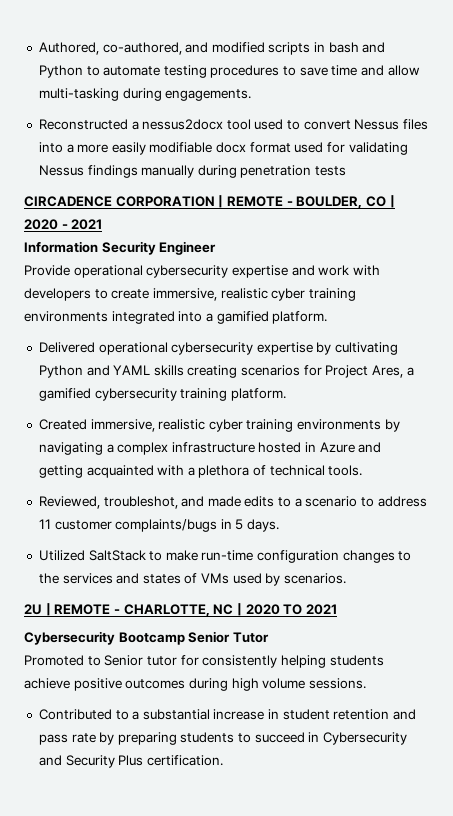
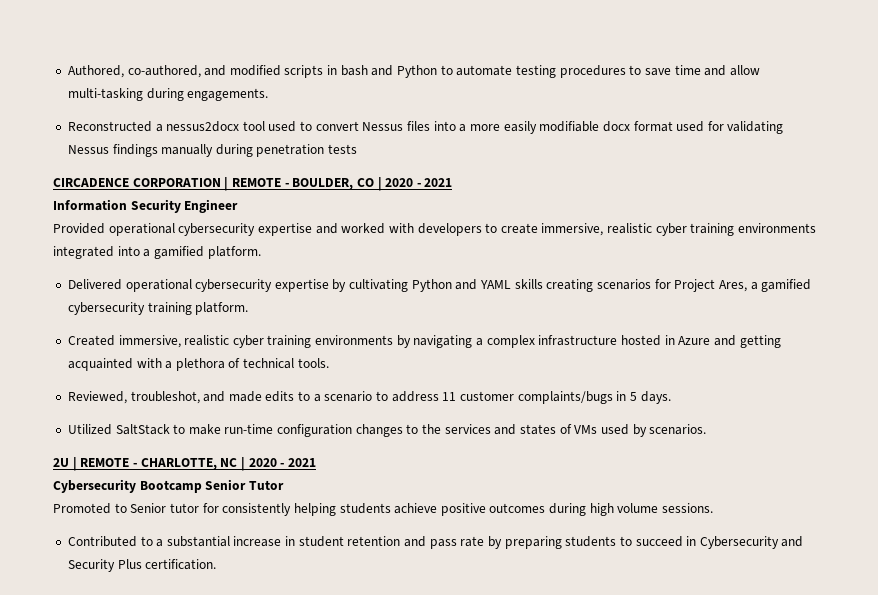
- Provide operational cybersecurity expertise and work with developers to create immersive, realistic cyber training environments integrated into a gamified platform.
+ Provided operational cybersecurity expertise and worked with developers to create immersive, realistic cyber training environments integrated into a gamified platform.
- 2U | REMOTE - CHARLOTTE, NC | 2020 TO 2021
+ 2U | REMOTE - CHARLOTTE, NC | 2020 - 2021

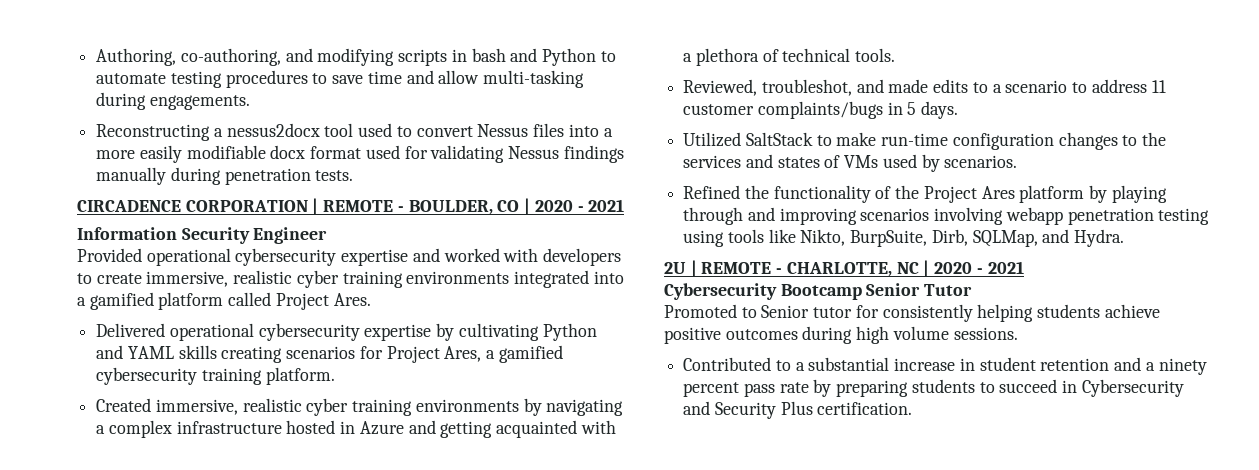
- Authored, co-authored, and modified scripts in bash and Python to automate testing procedures to save time and allow multi-tasking during engagements.
+ Authoring, co-authoring, and modifying scripts in bash and Python to automate testing procedures to save time and allow multi-tasking during engagements.
- Reconstructed a nessus2docx tool used to convert Nessus files into a more easily modifiable docx format used for validating Nessus findings manually during penetration tests
+ Reconstructing a nessus2docx tool used to convert Nessus files into a more easily modifiable docx format used for validating Nessus findings manually during penetration tests.
- Provided operational cybersecurity expertise and worked with developers to create immersive, realistic cyber training environments integrated into a gamified platform.
+ Provided operational cybersecurity expertise and worked with developers to create immersive, realistic cyber training environments integrated into a gamified platform called Project Ares.
+ Refined the functionality of the Project Ares platform by playing through and improving scenarios involving webapp penetration testing using tools like Nikto, BurpSuite, Dirb, SQLMap, and Hydra.
- Contributed to a substantial increase in student retention and pass rate by preparing students to succeed in Cybersecurity and Security Plus certification.
+ Contributed to a substantial increase in student retention and a ninety percent pass rate by preparing students to succeed in Cybersecurity and Security Plus certification.

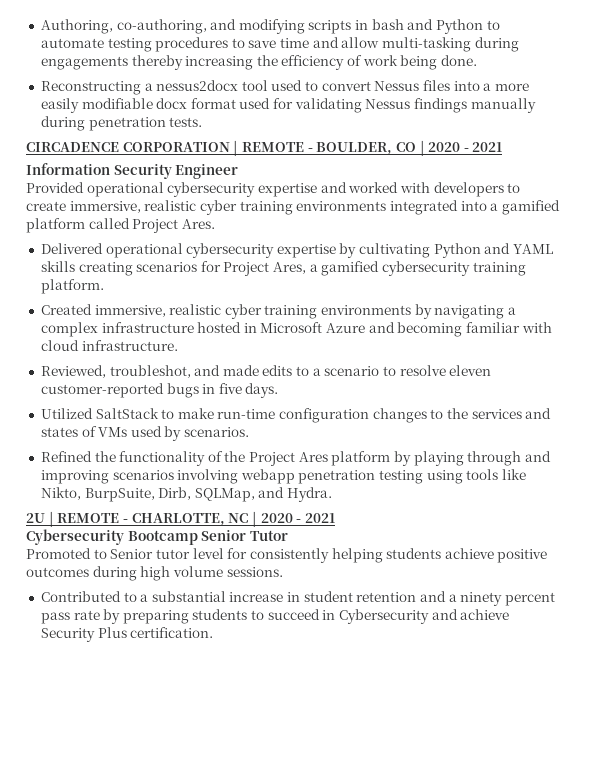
- Authoring, co-authoring, and modifying scripts in bash and Python to automate testing procedures to save time and allow multi-tasking during engagements.
+ Authoring, co-authoring, and modifying scripts in bash and Python to automate testing procedures to save time and allow multi-tasking during engagements thereby increasing the efficiency of work being done.
- Created immersive, realistic cyber training environments by navigating a complex infrastructure hosted in Azure and getting acquainted with a plethora of technical tools.
+ Created immersive, realistic cyber training environments by navigating a complex infrastructure hosted in Microsoft Azure and becoming familiar with cloud infrastructure.
- Reviewed, troubleshot, and made edits to a scenario to address 11 customer complaints/bugs in 5 days.
+ Reviewed, troubleshot, and made edits to a scenario to resolve eleven customer-reported bugs in five days.
- Promoted to Senior tutor for consistently helping students achieve positive outcomes during high volume sessions.
+ Promoted to Senior tutor level for consistently helping students achieve positive outcomes during high volume sessions.
- Contributed to a substantial increase in student retention and a ninety percent pass rate by preparing students to succeed in Cybersecurity and Security Plus certification.
+ Contributed to a substantial increase in student retention and a ninety percent pass rate by preparing students to succeed in Cybersecurity and achieve Security Plus certification.

